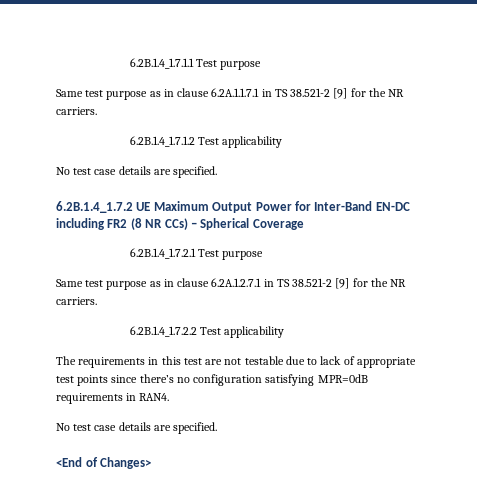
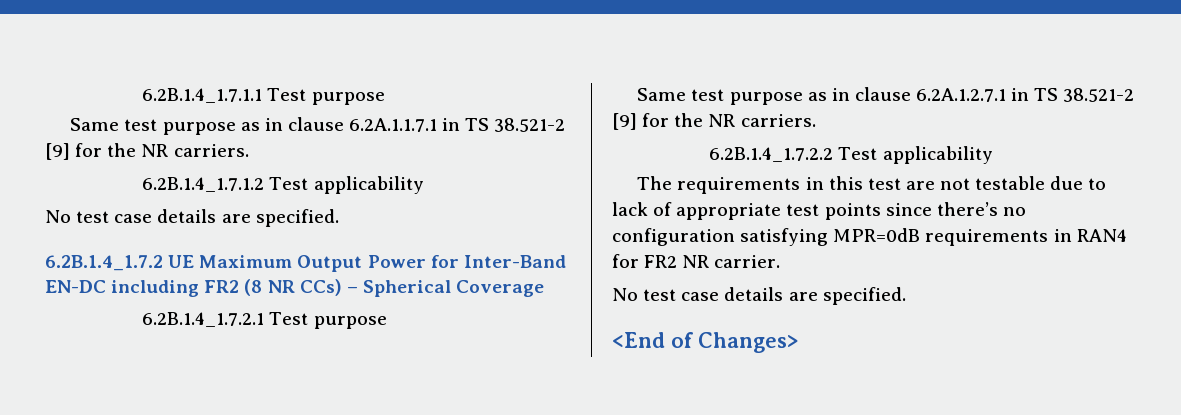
- The requirements in this test are not testable due to lack of appropriate test points since there’s no configuration satisfying MPR=0dB requirements in RAN4.
+ The requirements in this test are not testable due to lack of appropriate test points since there’s no configuration satisfying MPR=0dB requirements in RAN4 for FR2 NR carrier.

